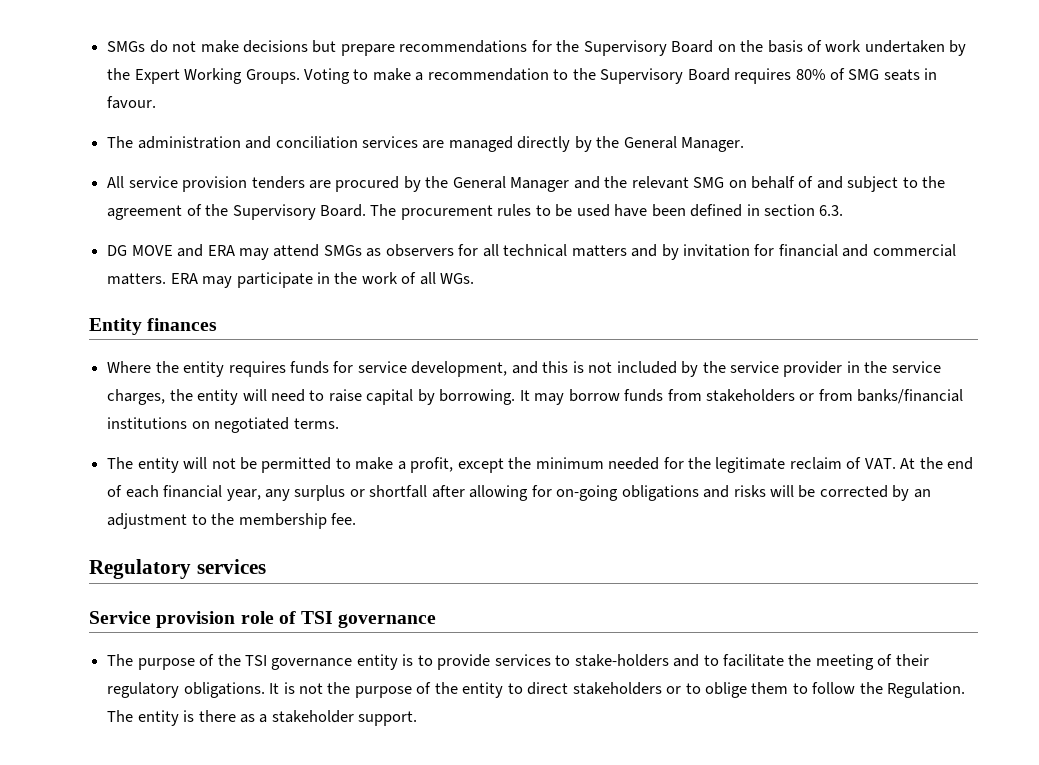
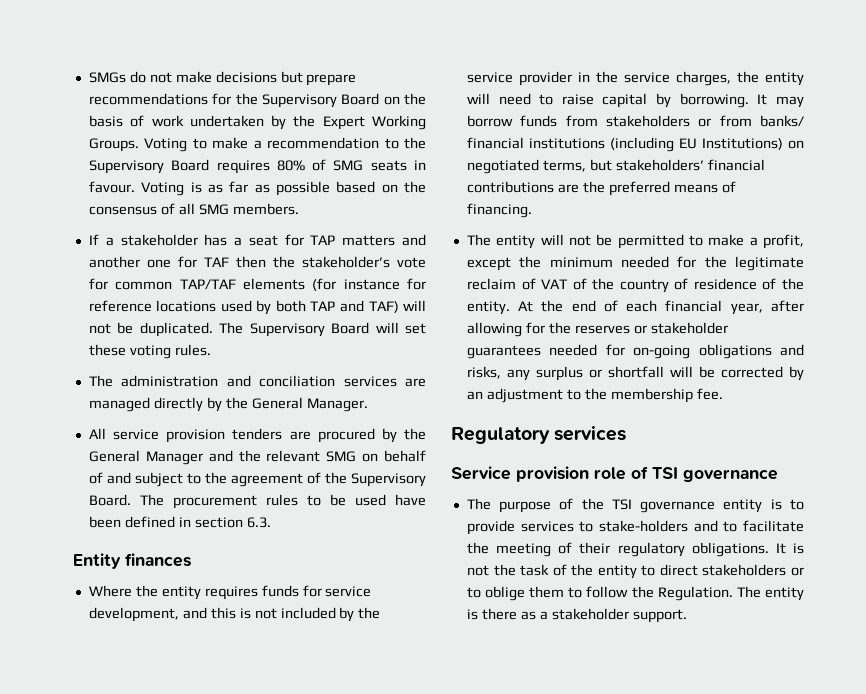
+ Voting is as far as possible based on the consensus of all SMG members.
+ If a stakeholder has a seat for TAP matters and another one for TAF then the stakeholder’s vote for common TAP/TAF elements (for instance for reference locations used by both TAP and TAF) will not be duplicated. The Supervisory Board will set these voting rules.
- DG MOVE and ERA may attend SMGs as observers for all technical matters and by invitation for financial and commercial matters. ERA may participate in the work of all WGs.
- It may borrow funds from stakeholders or from banks/financial institutions on negotiated terms.
+ It may borrow funds from stakeholders or from banks/ financial institutions (including EU Institutions) on negotiated terms, but stakeholders’ financial contributions are the preferred means of financing.
- The entity will not be permitted to make a profit, except the minimum needed for the legitimate reclaim of VAT. At the end of each financial year, any surplus or shortfall after allowing for on-going obligations and risks will be corrected by an adjustment to the membership fee.
+ The entity will not be permitted to make a profit, except the minimum needed for the legitimate reclaim of VAT of the country of residence of the entity. At the end of each financial year, after allowing for the reserves or stakeholder guarantees needed for on-going obligations and risks, any surplus or shortfall will be corrected by an adjustment to the membership fee.
- It is not the purpose of the entity to direct stakeholders or to oblige them to follow the Regulation.
+ It is not the task of the entity to direct stakeholders or to oblige them to follow the Regulation.

